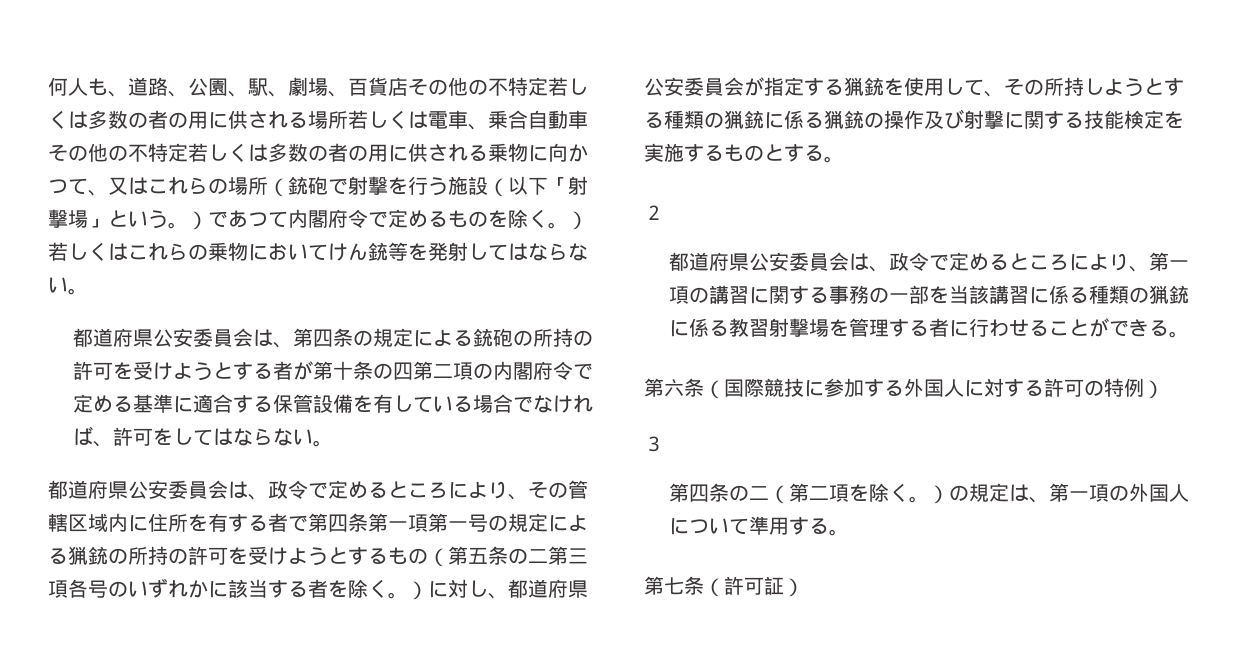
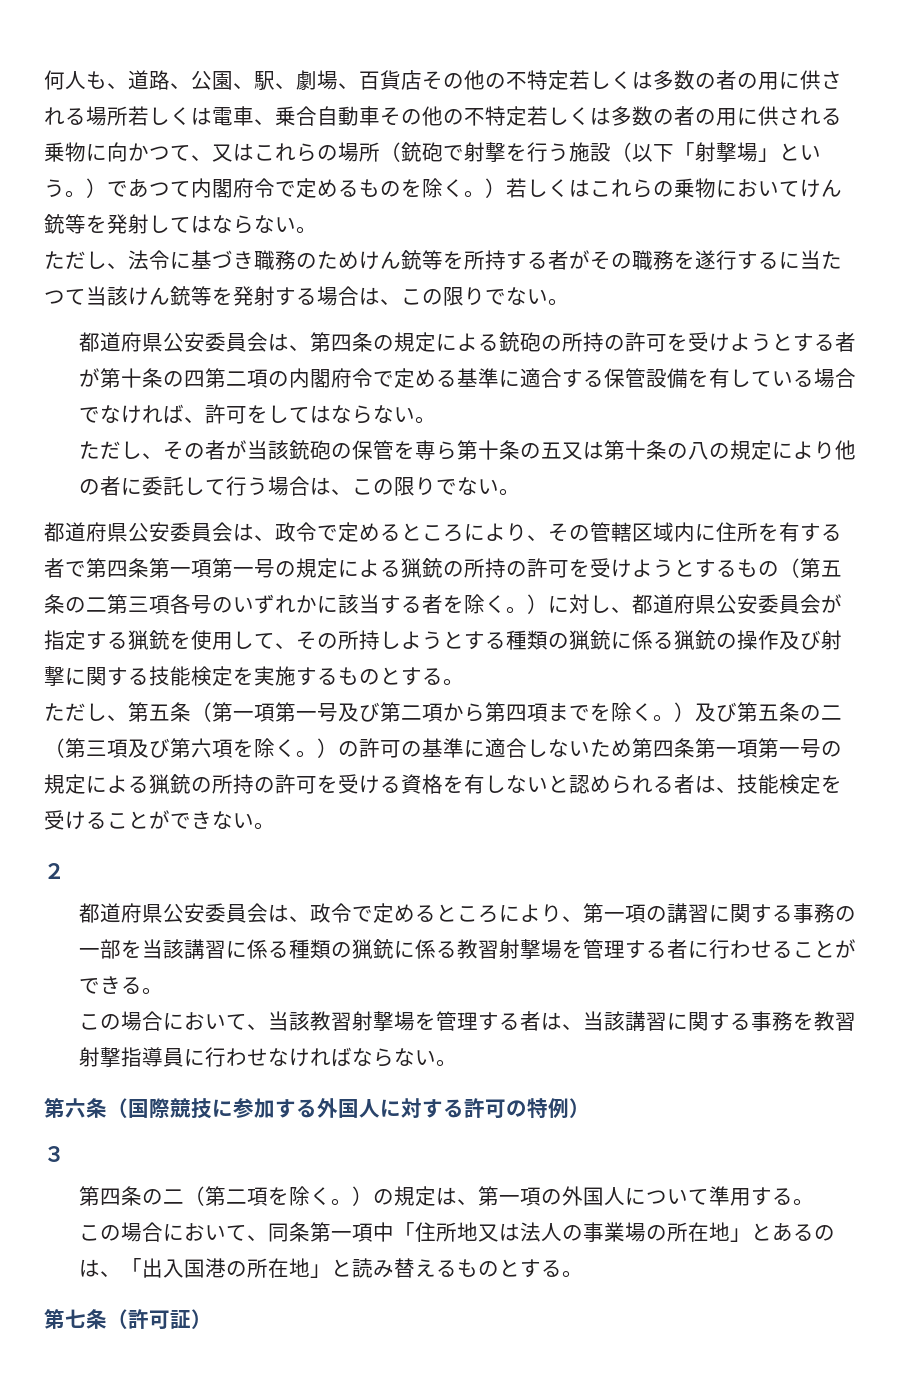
+ ただし、法令に基づき職務のためけん銃等を所持する者がその職務を遂行するに当たつて当該けん銃等を発射する場合は、この限りでない。
+ ただし、その者が当該銃砲の保管を専ら第十条の五又は第十条の八の規定により他の者に委託して行う場合は、この限りでない。
+ ただし、第五条（第一項第一号及び第二項から第四項までを除く。）及び第五条の二（第三項及び第六項を除く。）の許可の基準に適合しないため第四条第一項第一号の規定による猟銃の所持の許可を受ける資格を有しないと認められる者は、技能検定を受けることができない。
+ この場合において、当該教習射撃場を管理する者は、当該講習に関する事務を教習射撃指導員に行わせなければならない。
+ この場合において、同条第一項中「住所地又は法人の事業場の所在地」とあるのは、「出入国港の所在地」と読み替えるものとする。

